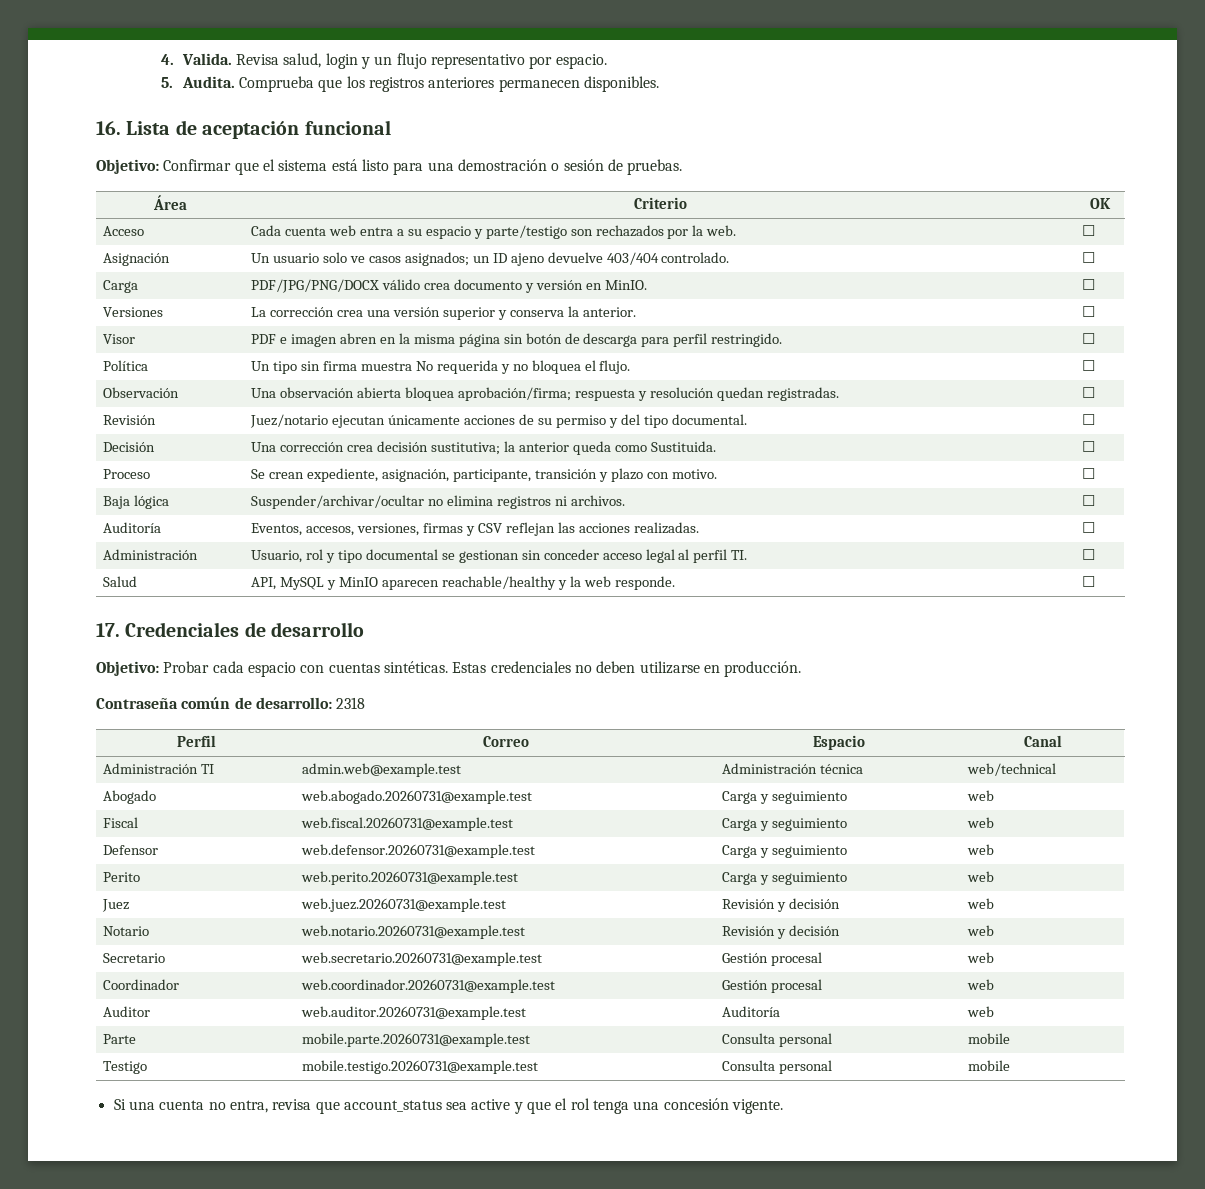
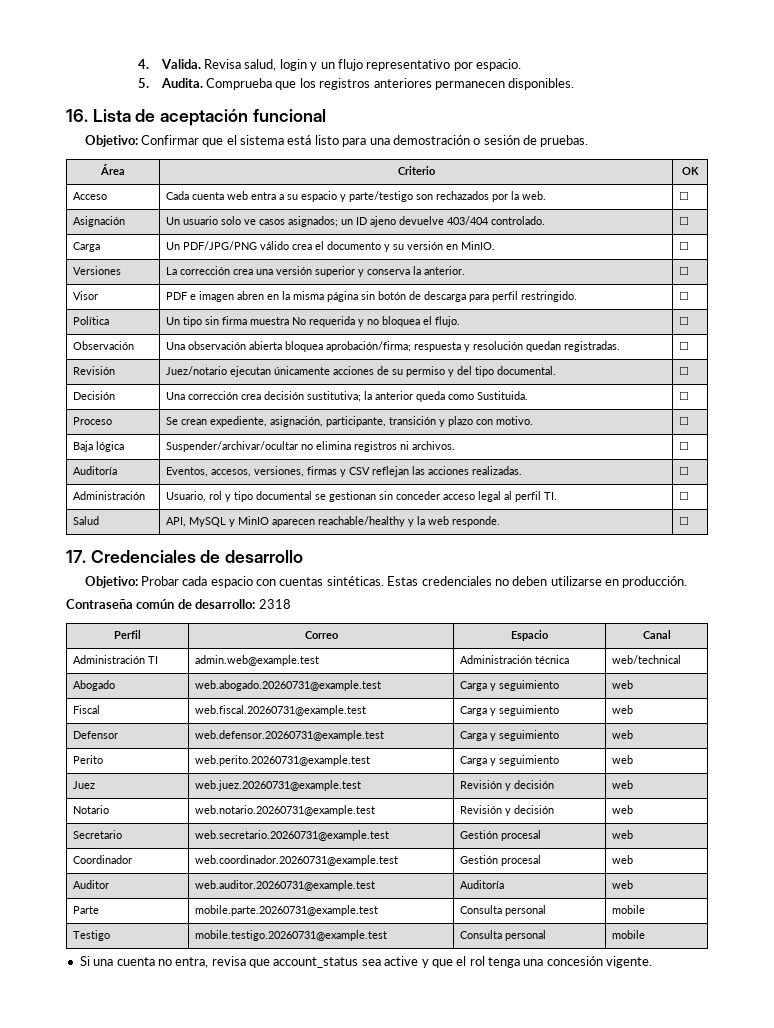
- Carga | PDF/JPG/PNG/DOCX válido crea documento y versión en MinIO. | ☐
+ Carga | Un PDF/JPG/PNG válido crea el documento y su versión en MinIO. | ☐

